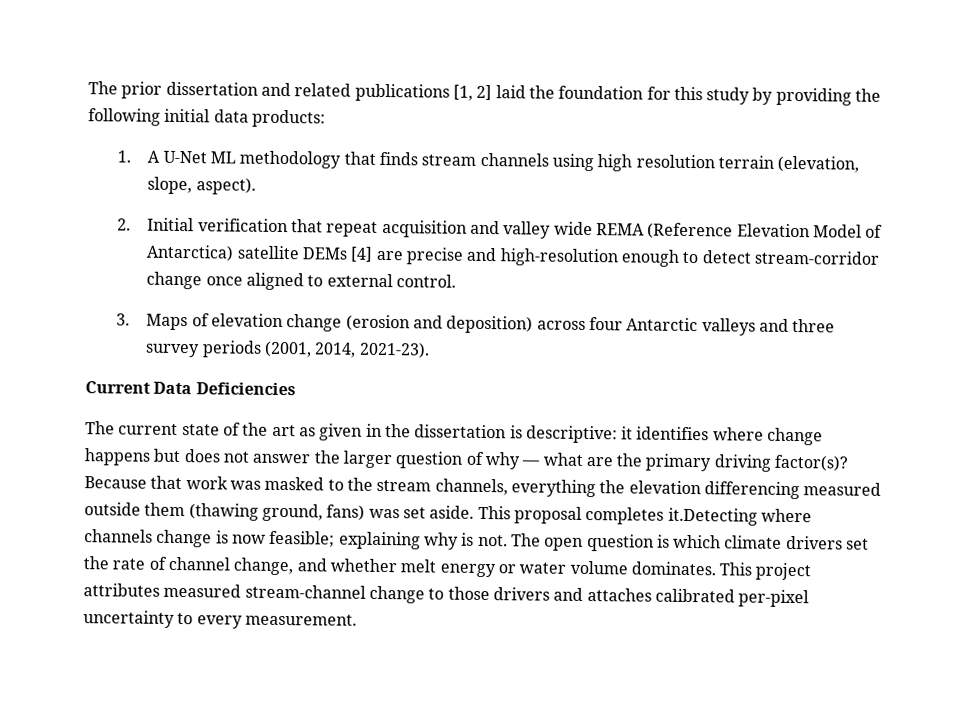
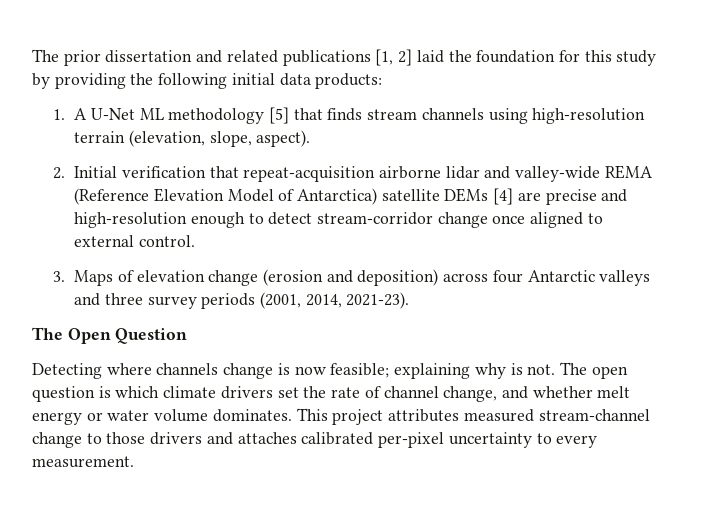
- 1. A U-Net ML methodology that finds stream channels using high resolution terrain (elevation, slope, aspect).
+ 1. A U-Net ML methodology [5] that finds stream channels using high-resolution terrain (elevation, slope, aspect).
- 2. Initial verification that repeat acquisition and valley wide REMA (Reference Elevation Model of Antarctica) satellite DEMs [4] are precise and high-resolution enough to detect stream-corridor change once aligned to external control.
+ 2. Initial verification that repeat-acquisition airborne lidar and valley-wide REMA (Reference Elevation Model of Antarctica) satellite DEMs [4] are precise and high-resolution enough to detect stream-corridor change once aligned to external control.
- Current Data Deficiencies
- The current state of the art as given in the dissertation is descriptive: it identifies where change happens but does not answer the larger question of why — what are the primary driving factor(s)? Because that work was masked to the stream channels, everything the elevation differencing measured outside them (thawing ground, fans) was set aside. This proposal completes it.Detecting where channels change is now feasible; explaining why is not.
+ The Open Question
+ Detecting where channels change is now feasible; explaining why is not.

